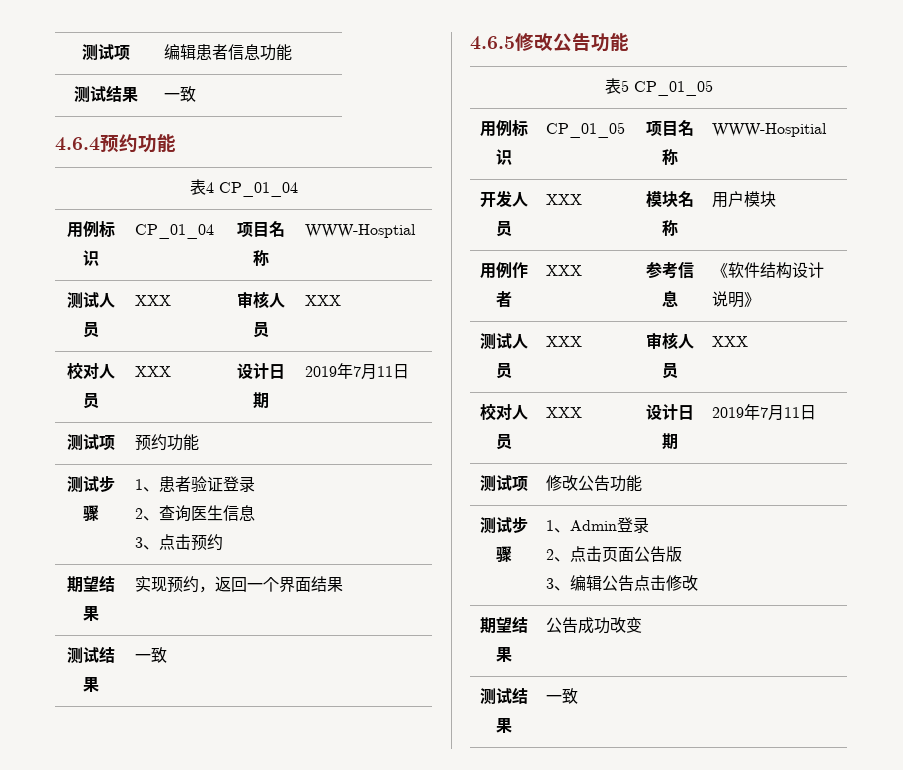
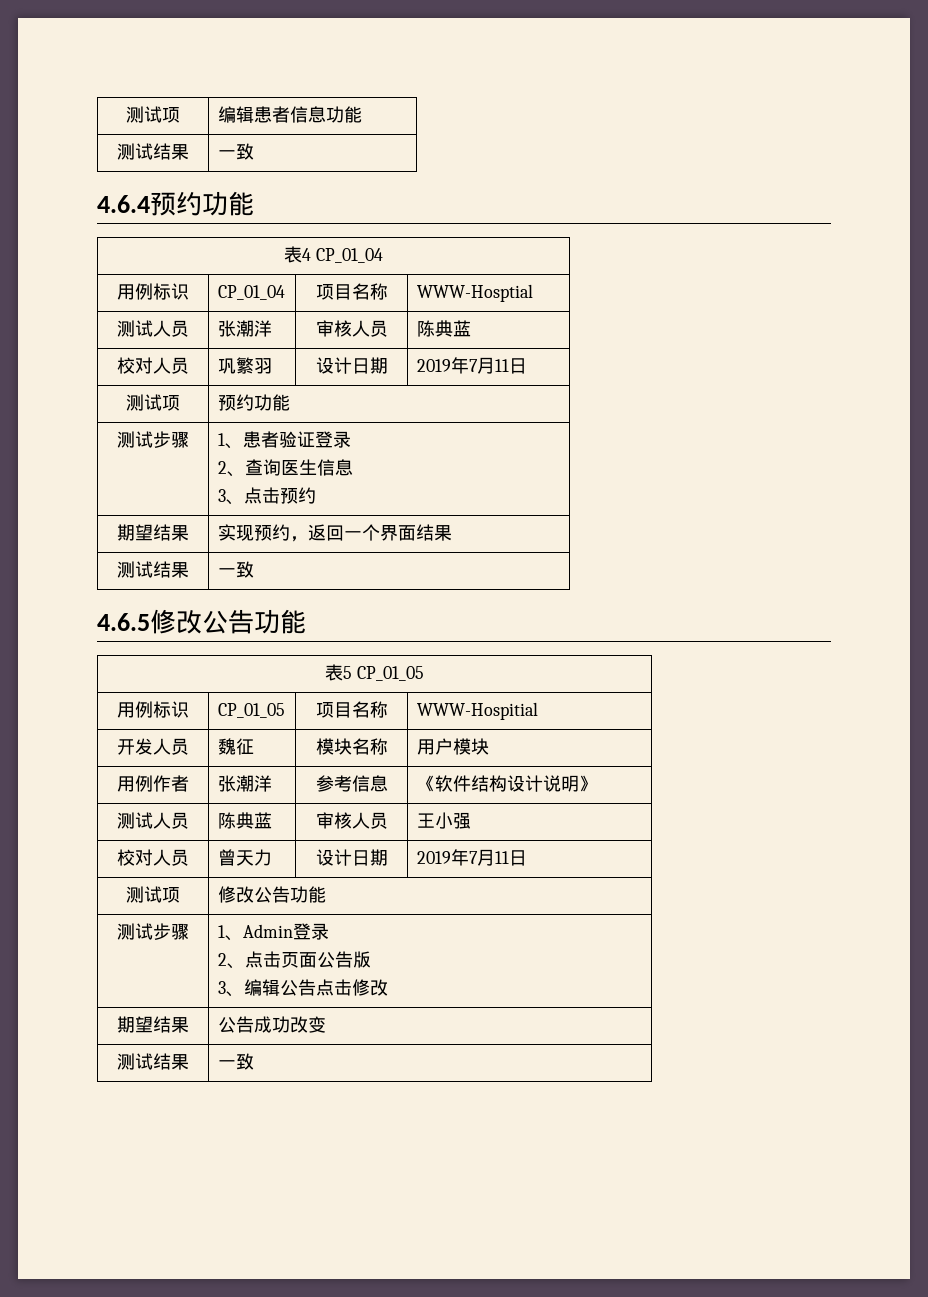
  用例标识 | CP_01_04 | 项目名称 | WWW-Hosptial
- 测试人员 | XXX | 审核人员 | XXX
- 校对人员 | XXX | 设计日期 | 2019年7月11日
+ 测试人员 | 张潮洋 | 审核人员 | 陈典蓝
+ 校对人员 | 巩繁羽 | 设计日期 | 2019年7月11日
- 开发人员 | XXX | 模块名称 | 用户模块
+ 开发人员 | 魏征 | 模块名称 | 用户模块
- 用例作者 | XXX | 参考信息 | 《软件结构设计说明》
- 测试人员 | XXX | 审核人员 | XXX
- 校对人员 | XXX | 设计日期 | 2019年7月11日
+ 用例作者 | 张潮洋 | 参考信息 | 《软件结构设计说明》
+ 测试人员 | 陈典蓝 | 审核人员 | 王小强
+ 校对人员 | 曾天力 | 设计日期 | 2019年7月11日

